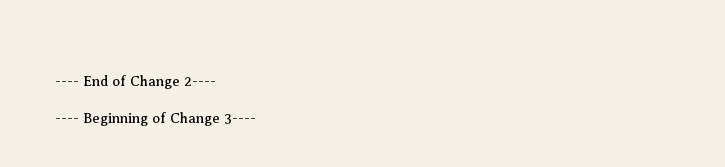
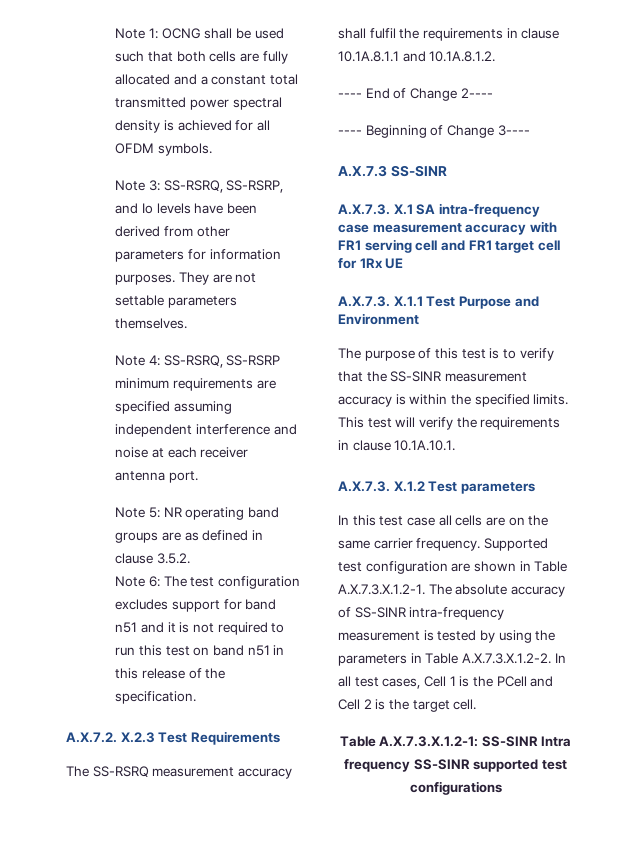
+ Note 1: OCNG shall be used such that both cells are fully allocated and a constant total transmitted power spectral density is achieved for all OFDM symbols.
+ Note 3: SS-RSRQ, SS-RSRP, and Io levels have been derived from other parameters for information purposes. They are not settable parameters themselves.
+ Note 4: SS-RSRQ, SS-RSRP minimum requirements are specified assuming independent interference and noise at each receiver antenna port.
+ Note 5: NR operating band groups are as defined in clause 3.5.2.
+ Note 6: The test configuration excludes support for band n51 and it is not required to run this test on band n51 in this release of the specification.
+ A.X.7.2. X.2.3 Test Requirements
+ The SS-RSRQ measurement accuracy shall fulfil the requirements in clause 10.1A.8.1.1 and 10.1A.8.1.2.
+ A.X.7.3 SS-SINR
+ A.X.7.3. X.1 SA intra-frequency case measurement accuracy with FR1 serving cell and FR1 target cell for 1Rx UE
+ A.X.7.3. X.1.1 Test Purpose and Environment
+ The purpose of this test is to verify that the SS-SINR measurement accuracy is within the specified limits. This test will verify the requirements in clause 10.1A.10.1.
+ A.X.7.3. X.1.2 Test parameters
+ In this test case all cells are on the same carrier frequency. Supported test configuration are shown in Table A.X.7.3.X.1.2-1. The absolute accuracy of SS-SINR intra-frequency measurement is tested by using the parameters in Table A.X.7.3.X.1.2-2. In all test cases, Cell 1 is the PCell and Cell 2 is the target cell.
+ Table A.X.7.3.X.1.2-1: SS-SINR Intra frequency SS-SINR supported test configurations

